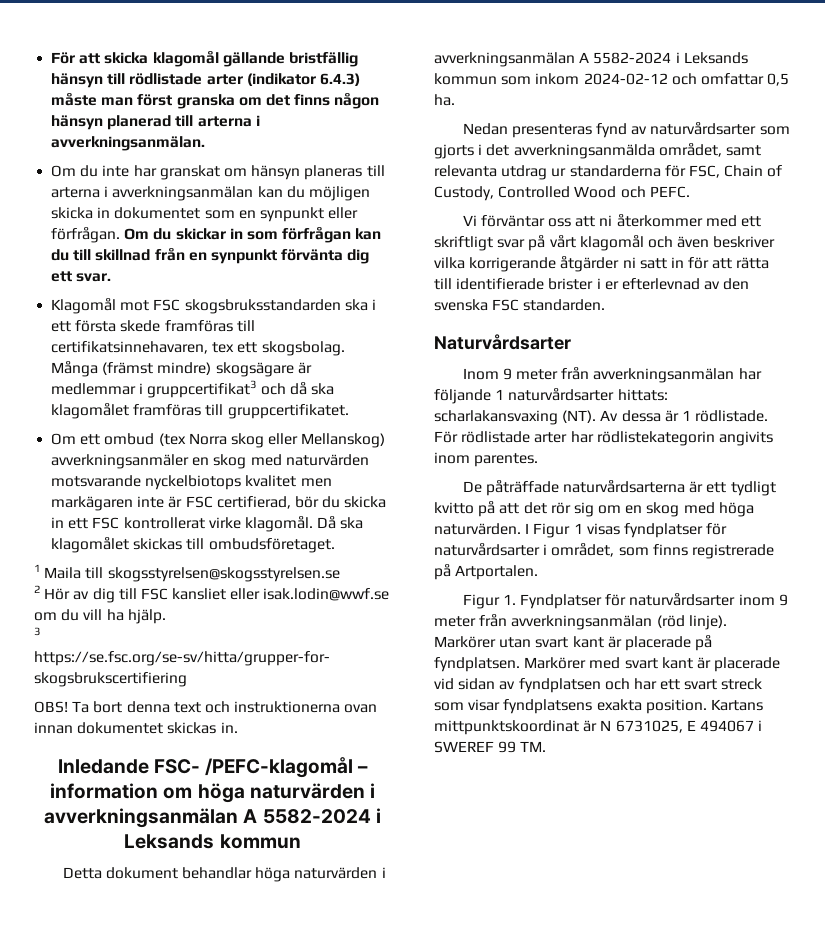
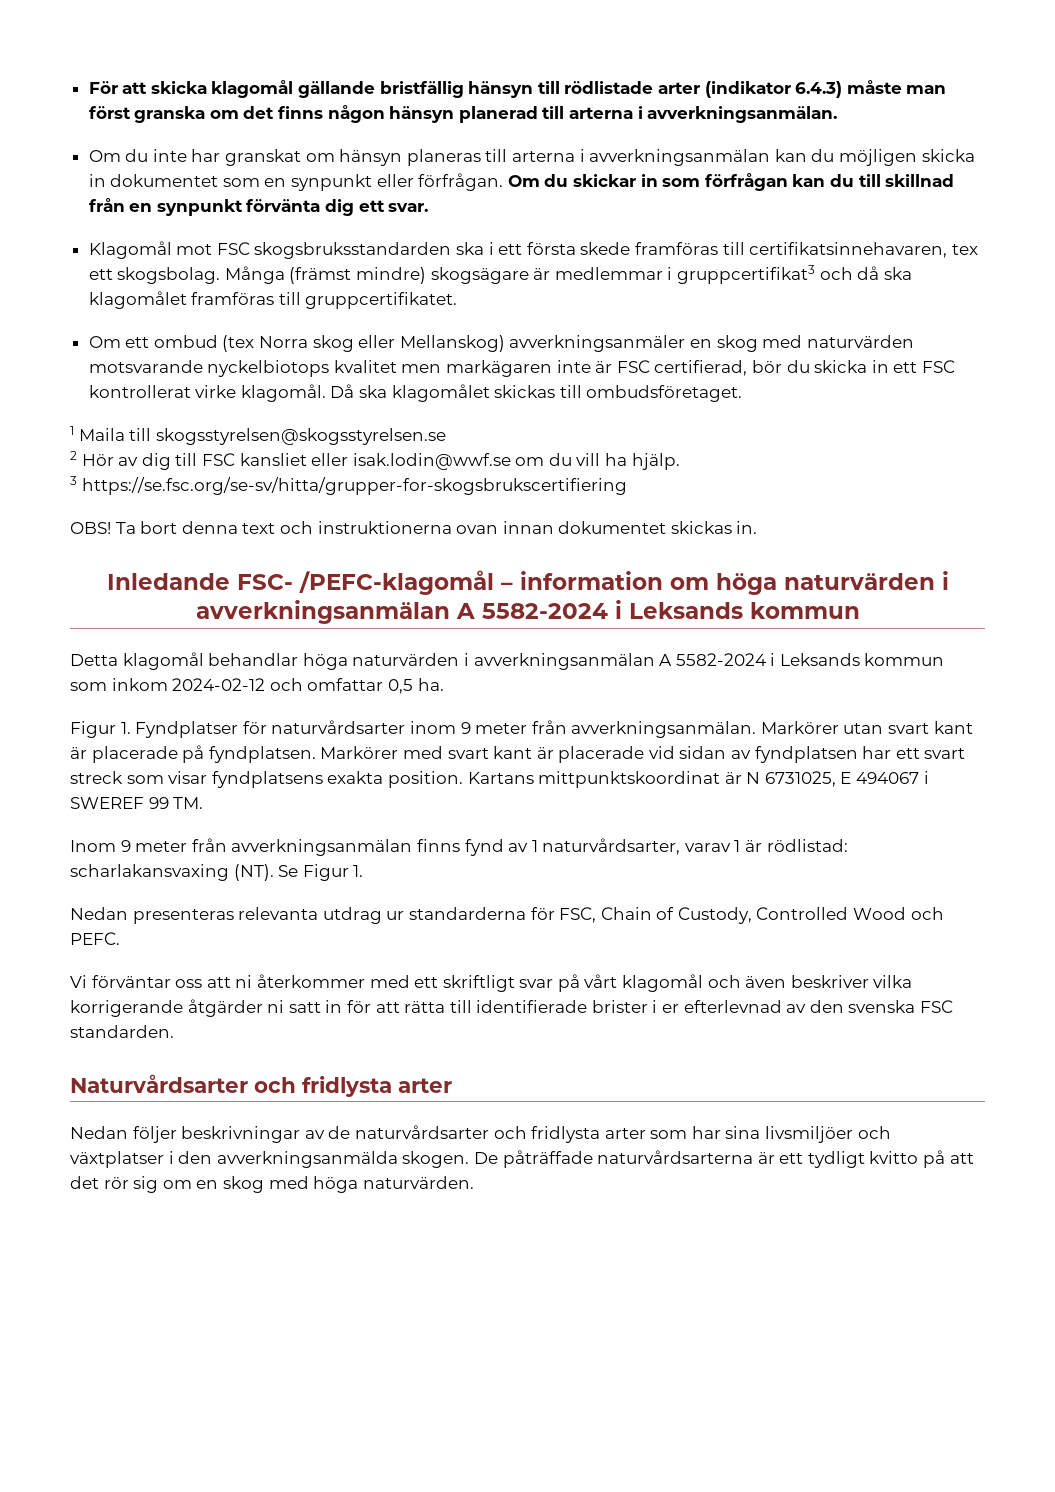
- Detta dokument behandlar höga naturvärden i avverkningsanmälan A 5582-2024 i Leksands kommun som inkom 2024-02-12 och omfattar 0,5 ha.
+ Detta klagomål behandlar höga naturvärden i avverkningsanmälan A 5582-2024 i Leksands kommun som inkom 2024-02-12 och omfattar 0,5 ha.
- Nedan presenteras fynd av naturvårdsarter som gjorts i det avverkningsanmälda området, samt relevanta utdrag ur standarderna för FSC, Chain of Custody, Controlled Wood och PEFC.
+ Figur 1. Fyndplatser för naturvårdsarter inom 9 meter från avverkningsanmälan. Markörer utan svart kant är placerade på fyndplatsen. Markörer med svart kant är placerade vid sidan av fyndplatsen har ett svart streck som visar fyndplatsens exakta position. Kartans mittpunktskoordinat är N 6731025, E 494067 i SWEREF 99 TM.
+ Inom 9 meter från avverkningsanmälan finns fynd av 1 naturvårdsarter, varav 1 är rödlistad: scharlakansvaxing (NT). Se Figur 1.
+ Nedan presenteras relevanta utdrag ur standarderna för FSC, Chain of Custody, Controlled Wood och PEFC.
- Naturvårdsarter
- Inom 9 meter från avverkningsanmälan har följande 1 naturvårdsarter hittats: scharlakansvaxing (NT). Av dessa är 1 rödlistade. För rödlistade arter har rödlistekategorin angivits inom parentes.
- De påträffade naturvårdsarterna är ett tydligt kvitto på att det rör sig om en skog med höga naturvärden. I Figur 1 visas fyndplatser för naturvårdsarter i området, som finns registrerade på Artportalen.
- Figur 1. Fyndplatser för naturvårdsarter inom 9 meter från avverkningsanmälan (röd linje). Markörer utan svart kant är placerade på fyndplatsen. Markörer med svart kant är placerade vid sidan av fyndplatsen och har ett svart streck som visar fyndplatsens exakta position. Kartans mittpunktskoordinat är N 6731025, E 494067 i SWEREF 99 TM.
+ Naturvårdsarter och fridlysta arter
+ Nedan följer beskrivningar av de naturvårdsarter och fridlysta arter som har sina livsmiljöer och växtplatser i den avverkningsanmälda skogen. De påträffade naturvårdsarterna är ett tydligt kvitto på att det rör sig om en skog med höga naturvärden.

